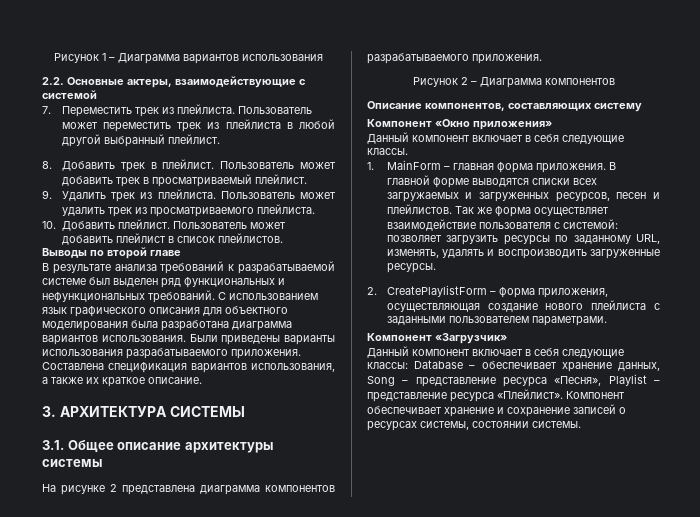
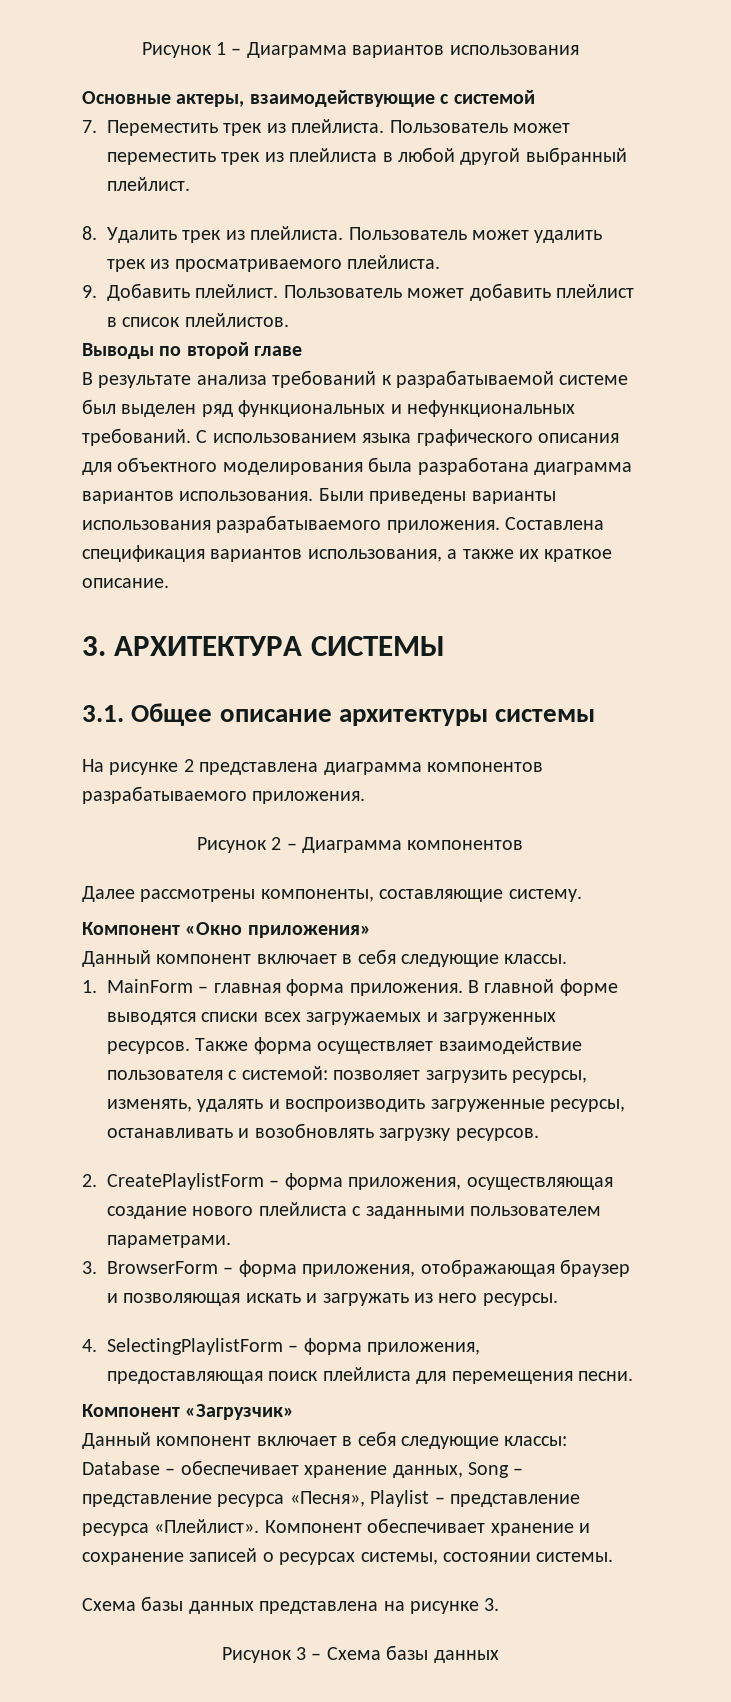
- 2.2. Основные актеры, взаимодействующие с системой
+ Основные актеры, взаимодействующие с системой
- 8. Добавить трек в плейлист. Пользователь может добавить трек в просматриваемый плейлист.
- 9. Удалить трек из плейлиста.
+ 8. Удалить трек из плейлиста.
- 10. Добавить плейлист.
+ 9. Добавить плейлист.
- С использованием язык графического описания для объектного моделирования была разработана диаграмма вариантов использования.
+ С использованием языка графического описания для объектного моделирования была разработана диаграмма вариантов использования.
- Описание компонентов, составляющих систему
+ Далее рассмотрены компоненты, составляющие систему.
- В главной форме выводятся списки всех загружаемых и загруженных ресурсов, песен и плейлистов. Так же форма осуществляет взаимодействие пользователя с системой: позволяет загрузить ресурсы по заданному URL, изменять, удалять и воспроизводить загруженные ресурсы.
+ В главной форме выводятся списки всех загружаемых и загруженных ресурсов. Также форма осуществляет взаимодействие пользователя с системой: позволяет загрузить ресурсы, изменять, удалять и воспроизводить загруженные ресурсы, останавливать и возобновлять загрузку ресурсов.
+ 3. BrowserForm – форма приложения, отображающая браузер и позволяющая искать и загружать из него ресурсы.
+ 4. SelectingPlaylistForm – форма приложения, предоставляющая поиск плейлиста для перемещения песни.
+ Схема базы данных представлена на рисунке 3.
+ Рисунок 3 – Схема базы данных

